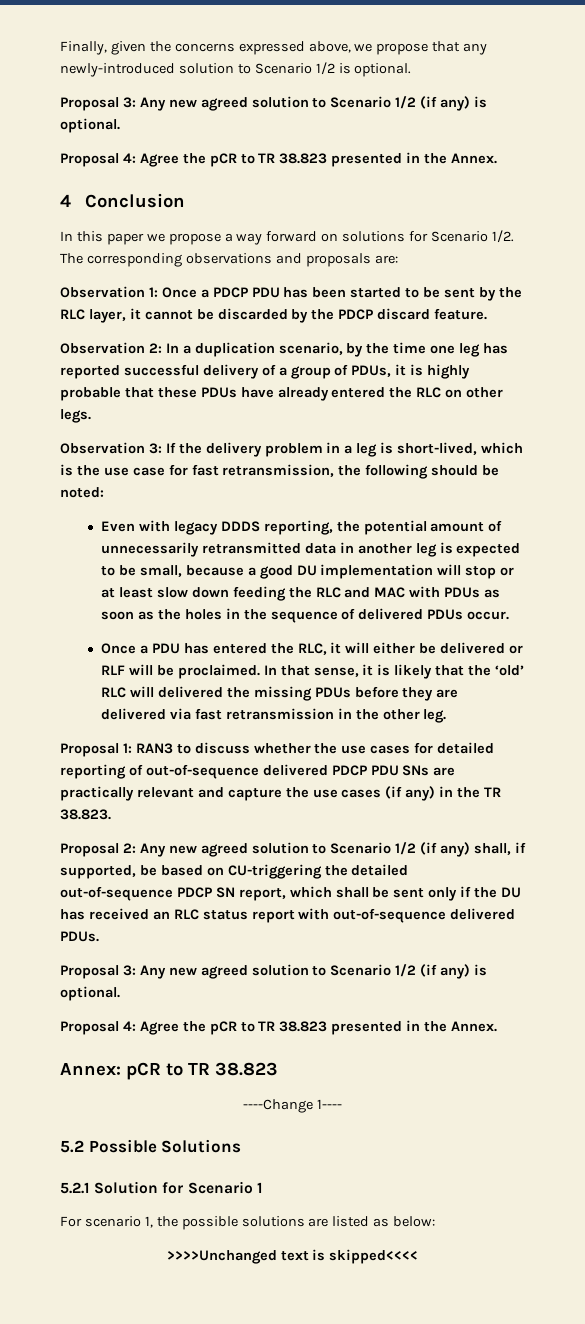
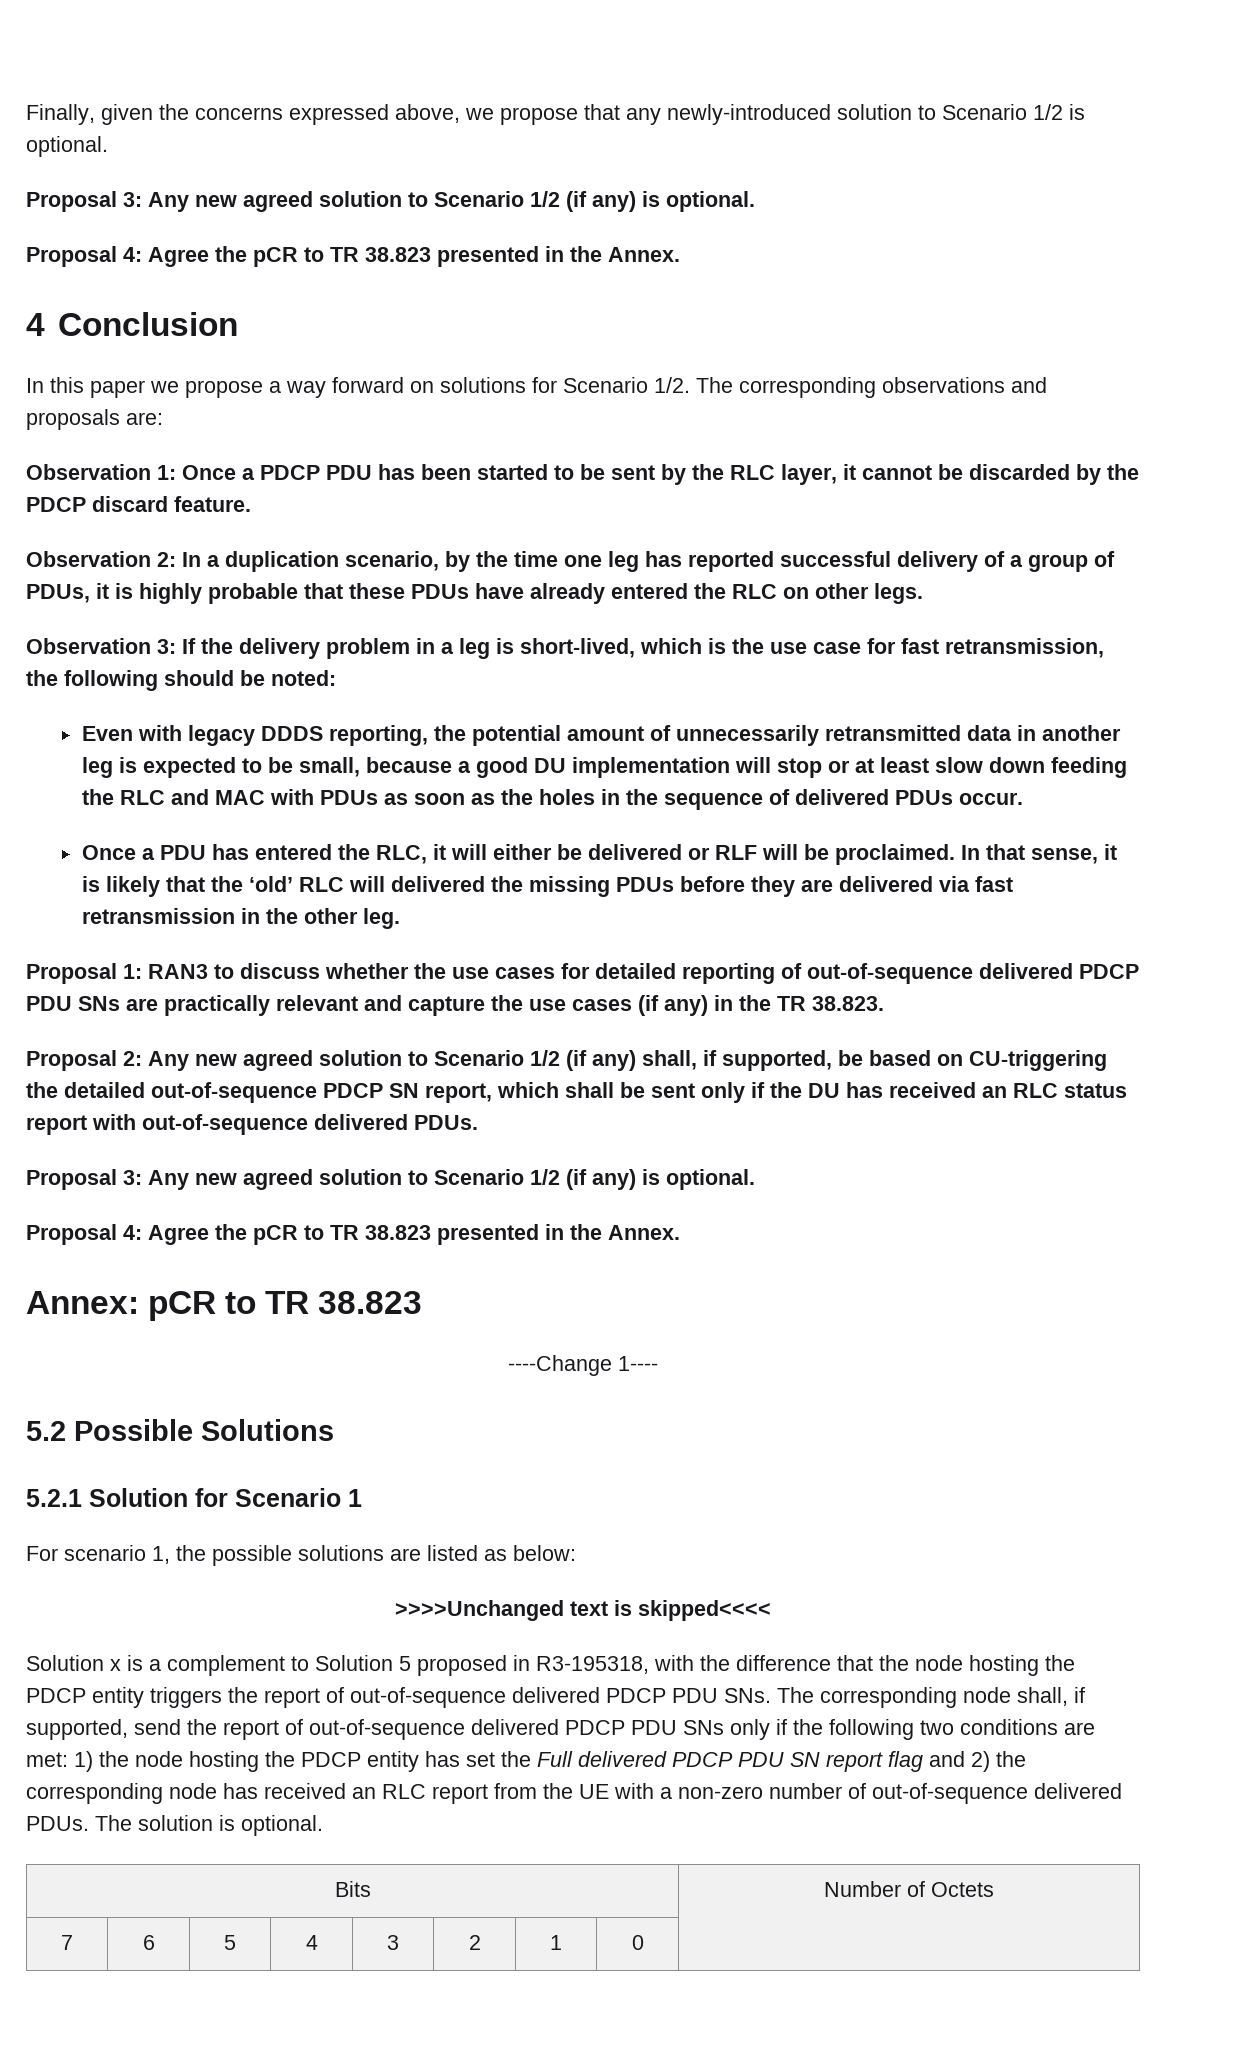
+ Solution x is a complement to Solution 5 proposed in R3-195318, with the difference that the node hosting the PDCP entity triggers the report of out-of-sequence delivered PDCP PDU SNs. The corresponding node shall, if supported, send the report of out-of-sequence delivered PDCP PDU SNs only if the following two conditions are met: 1) the node hosting the PDCP entity has set the Full delivered PDCP PDU SN report flag and 2) the corresponding node has received an RLC report from the UE with a non-zero number of out-of-sequence delivered PDUs. The solution is optional.
+ Bits | Number of Octets
+ 7 | 6 | 5 | 4 | 3 | 2 | 1 | 0 |

